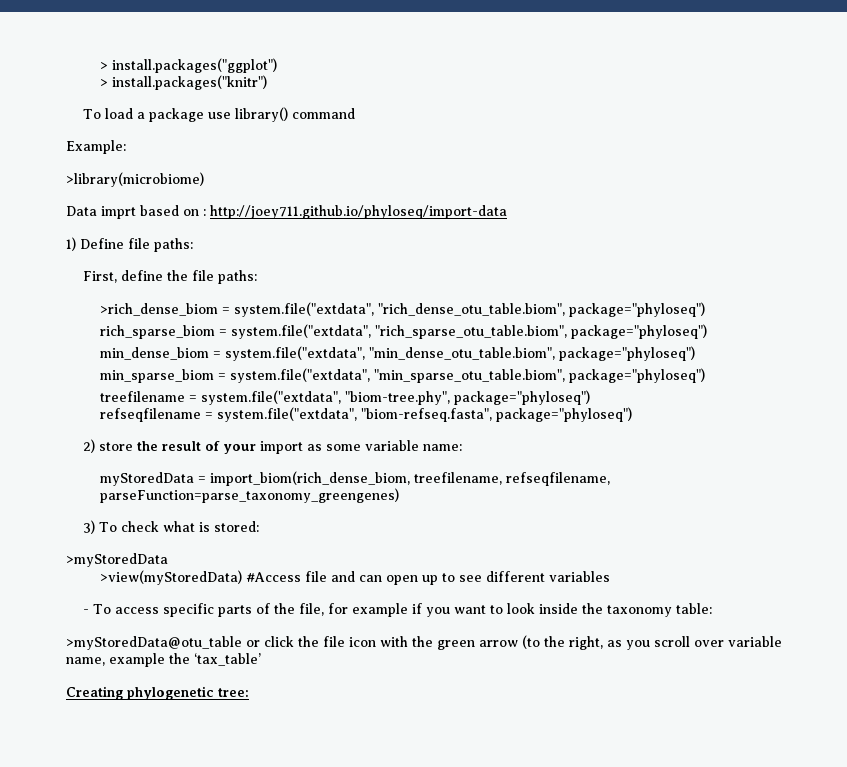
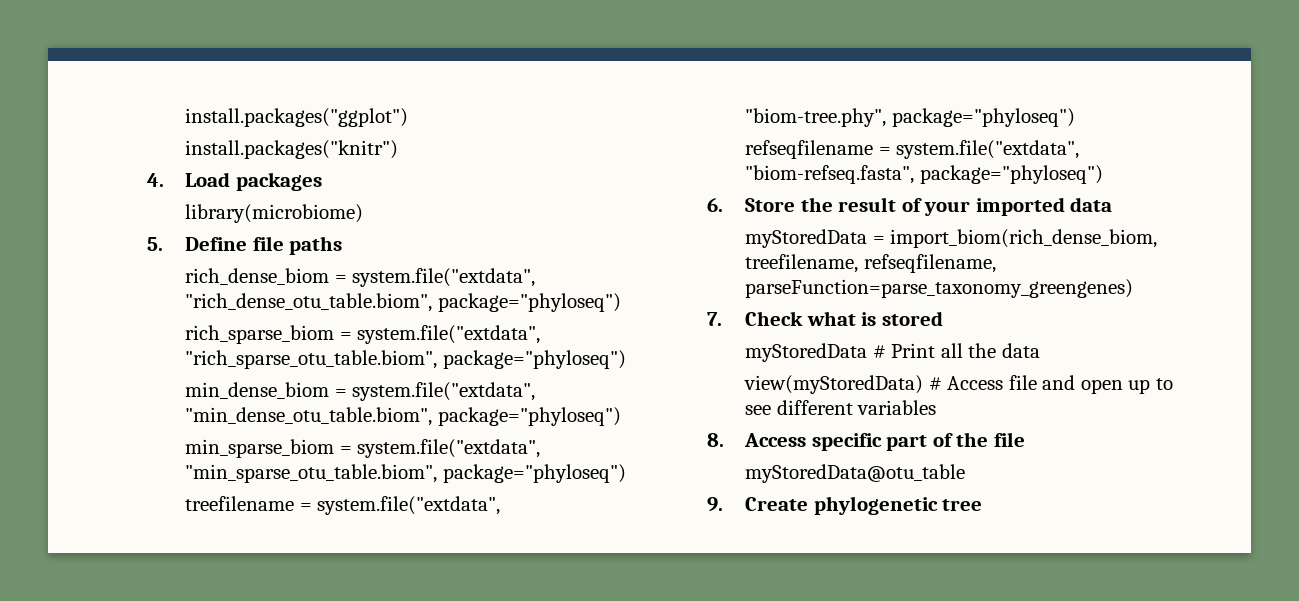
- > install.packages("ggplot")
+ install.packages("ggplot")
- > install.packages("knitr")
+ install.packages("knitr")
- To load a package use library() command
- Example:
- >library(microbiome)
- Data imprt based on : http://joey711.github.io/phyloseq/import-data
- 1) Define file paths:
- First, define the file paths:
- >rich_dense_biom = system.file("extdata", "rich_dense_otu_table.biom", package="phyloseq")
+ 4. Load packages
+ library(microbiome)
+ 5. Define file paths
+ rich_dense_biom = system.file("extdata", "rich_dense_otu_table.biom", package="phyloseq")
- 2) store the result of your import as some variable name:
+ 6. Store the result of your imported data
- 3) To check what is stored:
- >myStoredData
- >view(myStoredData) #Access file and can open up to see different variables
+ 7. Check what is stored
+ myStoredData # Print all the data
+ view(myStoredData) # Access file and open up to see different variables
- - To access specific parts of the file, for example if you want to look inside the taxonomy table:
- >myStoredData@otu_table or click the file icon with the green arrow (to the right, as you scroll over variable name, example the ‘tax_table’
- Creating phylogenetic tree:
+ 8. Access specific part of the file
+ myStoredData@otu_table
+ 9. Create phylogenetic tree

